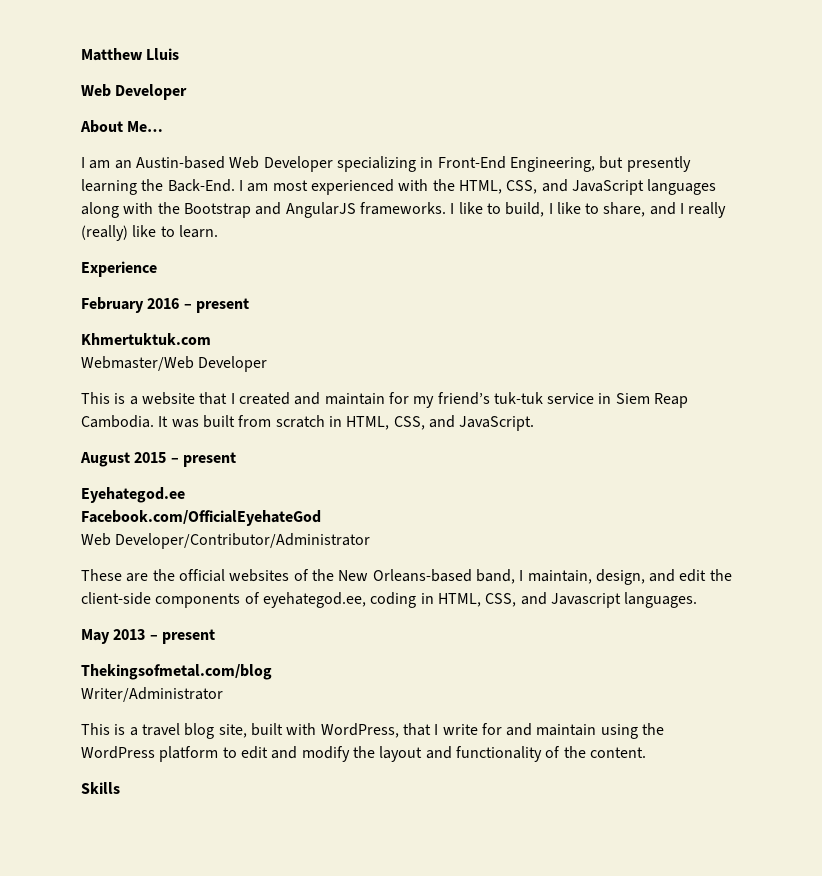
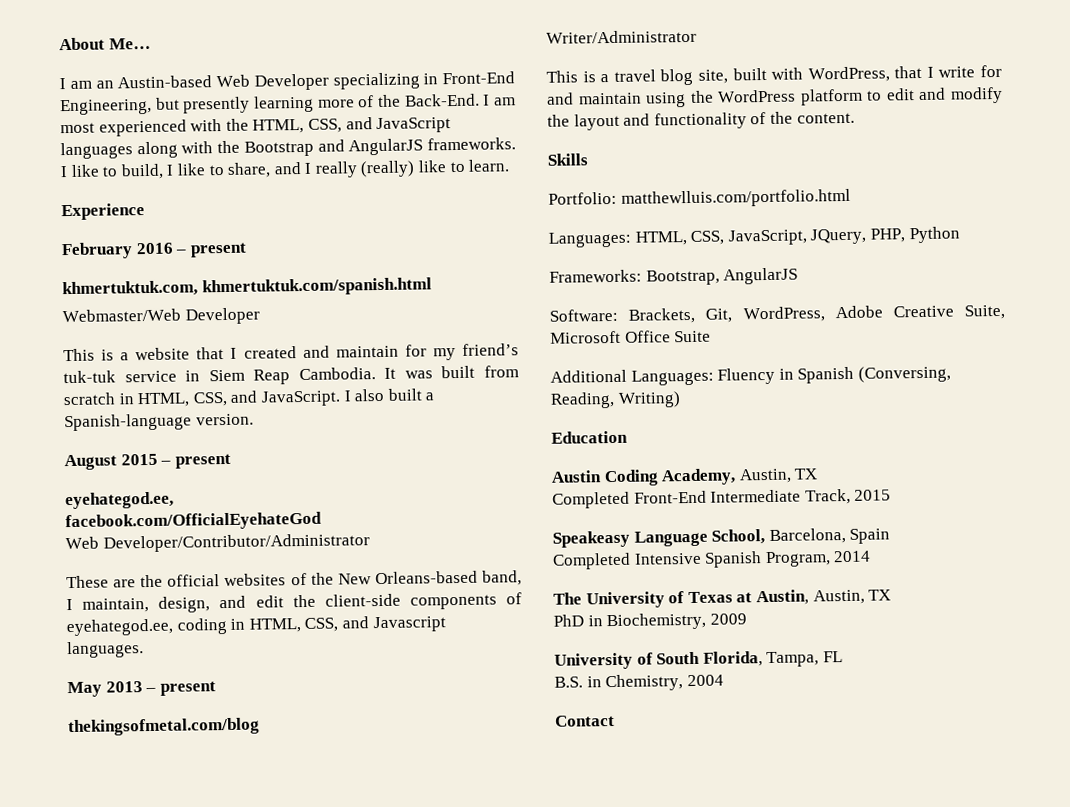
- Matthew Lluis
- Web Developer
- I am an Austin-based Web Developer specializing in Front-End Engineering, but presently learning the Back-End.
+ I am an Austin-based Web Developer specializing in Front-End Engineering, but presently learning more of the Back-End.
- Khmertuktuk.com
+ khmertuktuk.com, khmertuktuk.com/spanish.html
+ I also built a Spanish-language version.
  August 2015 – present
- Eyehategod.ee
- Facebook.com/OfficialEyehateGod
+ eyehategod.ee,
+ facebook.com/OfficialEyehateGod
- Thekingsofmetal.com/blog
+ thekingsofmetal.com/blog
+ Portfolio: matthewlluis.com/portfolio.html
+ Languages: HTML, CSS, JavaScript, JQuery, PHP, Python
+ Frameworks: Bootstrap, AngularJS
+ Software: Brackets, Git, WordPress, Adobe Creative Suite, Microsoft Office Suite
+ Additional Languages: Fluency in Spanish (Conversing, Reading, Writing)
+ Education
+ Austin Coding Academy, Austin, TX
+ Completed Front-End Intermediate Track, 2015
+ Speakeasy Language School, Barcelona, Spain
+ Completed Intensive Spanish Program, 2014
+ The University of Texas at Austin, Austin, TX
+ PhD in Biochemistry, 2009
+ University of South Florida, Tampa, FL
+ B.S. in Chemistry, 2004
+ Contact

